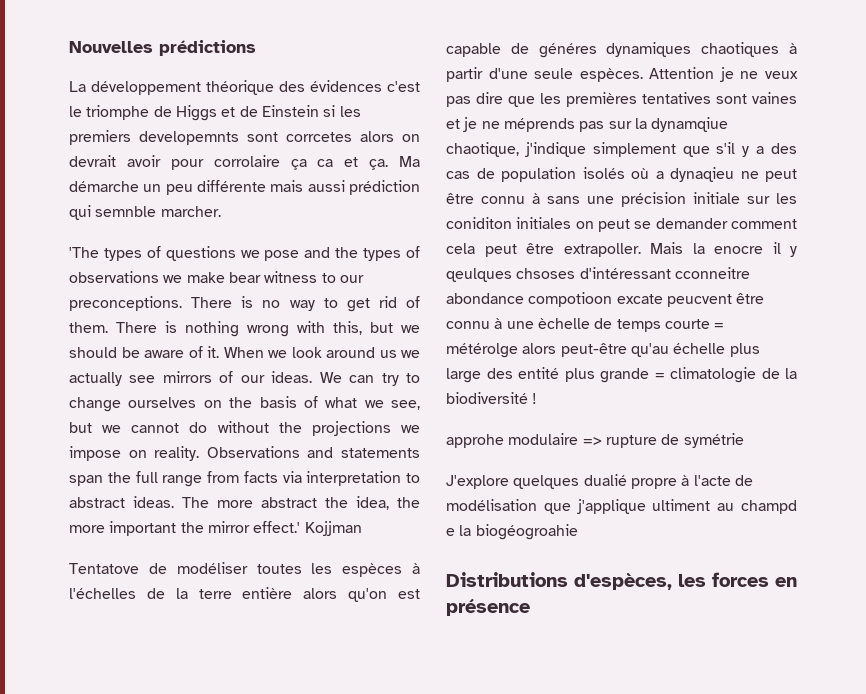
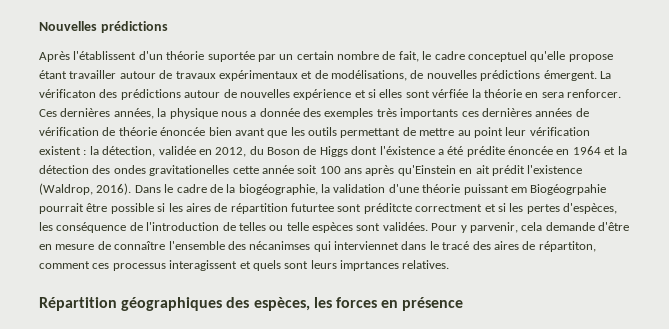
- La développement théorique des évidences c'est le triomphe de Higgs et de Einstein si les premiers developemnts sont corrcetes alors on devrait avoir pour corrolaire ça ca et ça. Ma démarche un peu différente mais aussi prédiction qui semnble marcher.
- 'The types of questions we pose and the types of observations we make bear witness to our preconceptions. There is no way to get rid of them. There is nothing wrong with this, but we should be aware of it. When we look around us we actually see mirrors of our ideas. We can try to change ourselves on the basis of what we see, but we cannot do without the projections we impose on reality. Observations and statements span the full range from facts via interpretation to abstract ideas. The more abstract the idea, the more important the mirror effect.' Kojjman
- Tentatove de modéliser toutes les espèces à l'échelles de la terre entière alors qu'on est capable de généres dynamiques chaotiques à partir d'une seule espèces. Attention je ne veux pas dire que les premières tentatives sont vaines et je ne méprends pas sur la dynamqiue chaotique, j'indique simplement que s'il y a des cas de population isolés où a dynaqieu ne peut être connu à sans une précision initiale sur les coniditon initiales on peut se demander comment cela peut être extrapoller. Mais la enocre il y qeulques chsoses d'intéressant cconneitre abondance compotioon excate peucvent être connu à une èchelle de temps courte = métérolge alors peut-être qu'au échelle plus large des entité plus grande = climatologie de la biodiversité !
- approhe modulaire => rupture de symétrie
- J'explore quelques dualié propre à l'acte de modélisation que j'applique ultiment au champd e la biogéogroahie
- Distributions d'espèces, les forces en présence
+ Après l'établissent d'un théorie suportée par un certain nombre de fait, le cadre conceptuel qu'elle propose étant travailler autour de travaux expérimentaux et de modélisations, de nouvelles prédictions émergent. La vérificaton des prédictions autour de nouvelles expérience et si elles sont vérfiée la théorie en sera renforcer. Ces dernières années, la physique nous a donnée des exemples très importants ces dernières années de vérification de théorie énoncée bien avant que les outils permettant de mettre au point leur vérification existent : la détection, validée en 2012, du Boson de Higgs dont l'éxistence a été prédite énoncée en 1964 et la détection des ondes gravitationelles cette année soit 100 ans après qu'Einstein en ait prédit l'existence (Waldrop, 2016). Dans le cadre de la biogéographie, la validation d'une théorie puissant em Biogéogrpahie pourrait être possible si les aires de répartition futurtee sont préditcte correctment et si les pertes d'espèces, les conséquence de l'introduction de telles ou telle espèces sont validées. Pour y parvenir, cela demande d'être en mesure de connaître l'ensemble des nécanimses qui interviennet dans le tracé des aires de répartiton, comment ces processus interagissent et quels sont leurs imprtances relatives.
+ Répartition géographiques des espèces, les forces en présence

